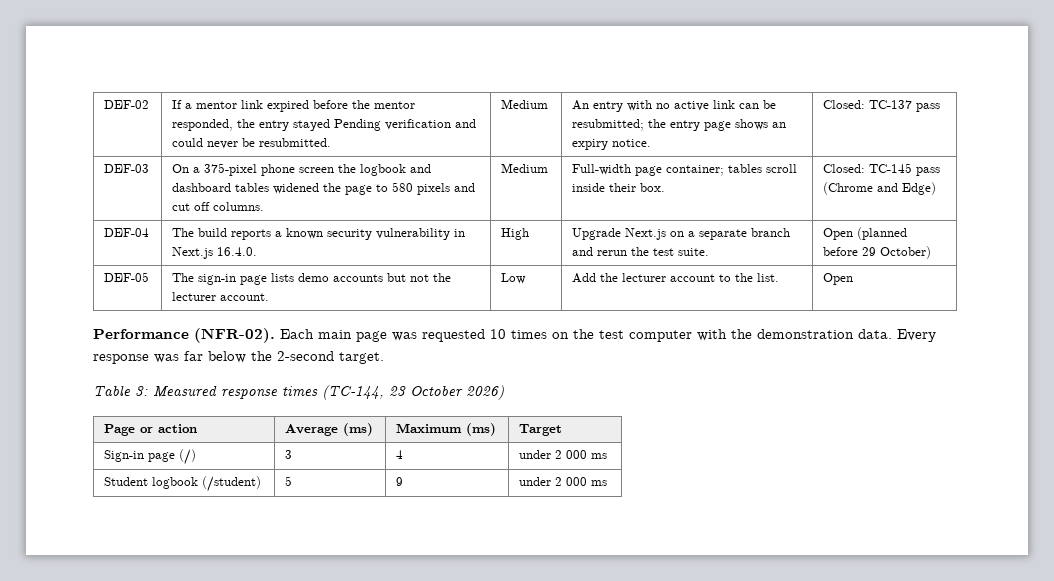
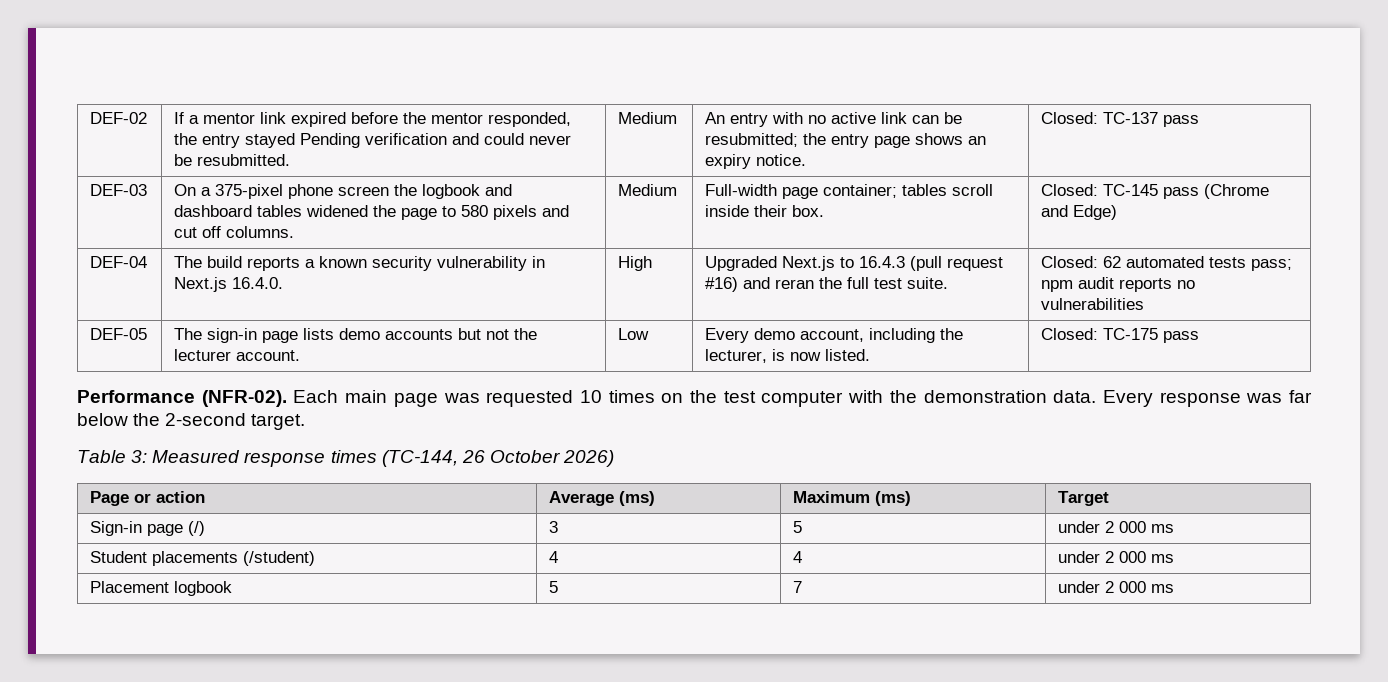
- DEF-04 | The build reports a known security vulnerability in Next.js 16.4.0. | High | Upgrade Next.js on a separate branch and rerun the test suite. | Open (planned before 29 October)
+ DEF-04 | The build reports a known security vulnerability in Next.js 16.4.0. | High | Upgraded Next.js to 16.4.3 (pull request #16) and reran the full test suite. | Closed: 62 automated tests pass; npm audit reports no vulnerabilities
- DEF-05 | The sign-in page lists demo accounts but not the lecturer account. | Low | Add the lecturer account to the list. | Open
+ DEF-05 | The sign-in page lists demo accounts but not the lecturer account. | Low | Every demo account, including the lecturer, is now listed. | Closed: TC-175 pass
- Table 3: Measured response times (TC-144, 23 October 2026)
+ Table 3: Measured response times (TC-144, 26 October 2026)
- Sign-in page (/) | 3 | 4 | under 2 000 ms
+ Sign-in page (/) | 3 | 5 | under 2 000 ms
+ Student placements (/student) | 4 | 4 | under 2 000 ms
- Student logbook (/student) | 5 | 9 | under 2 000 ms
+ Placement logbook | 5 | 7 | under 2 000 ms

